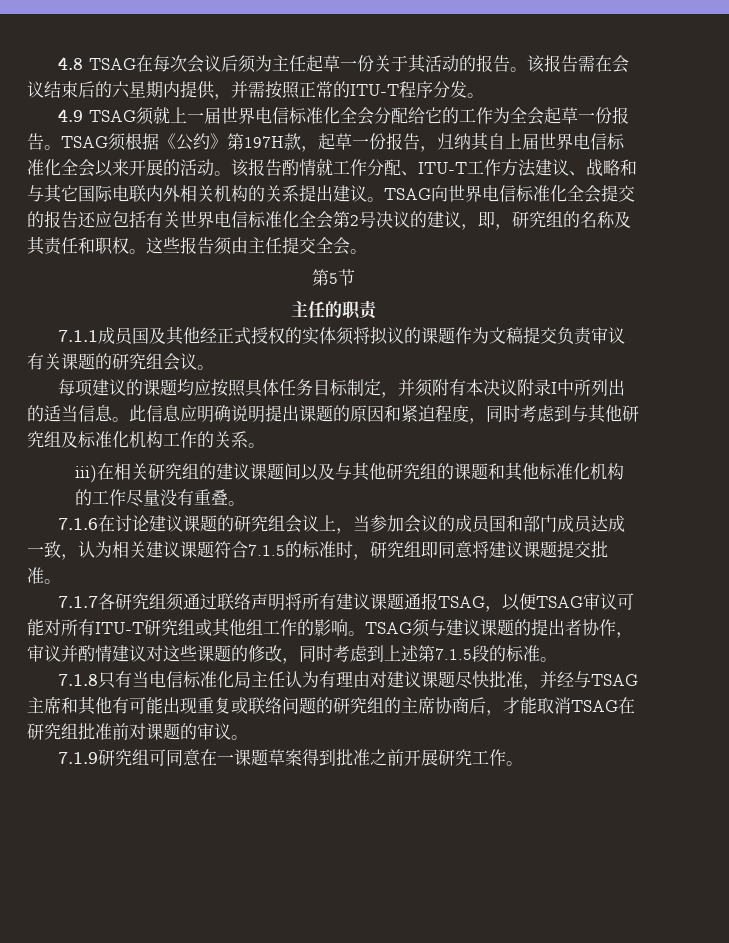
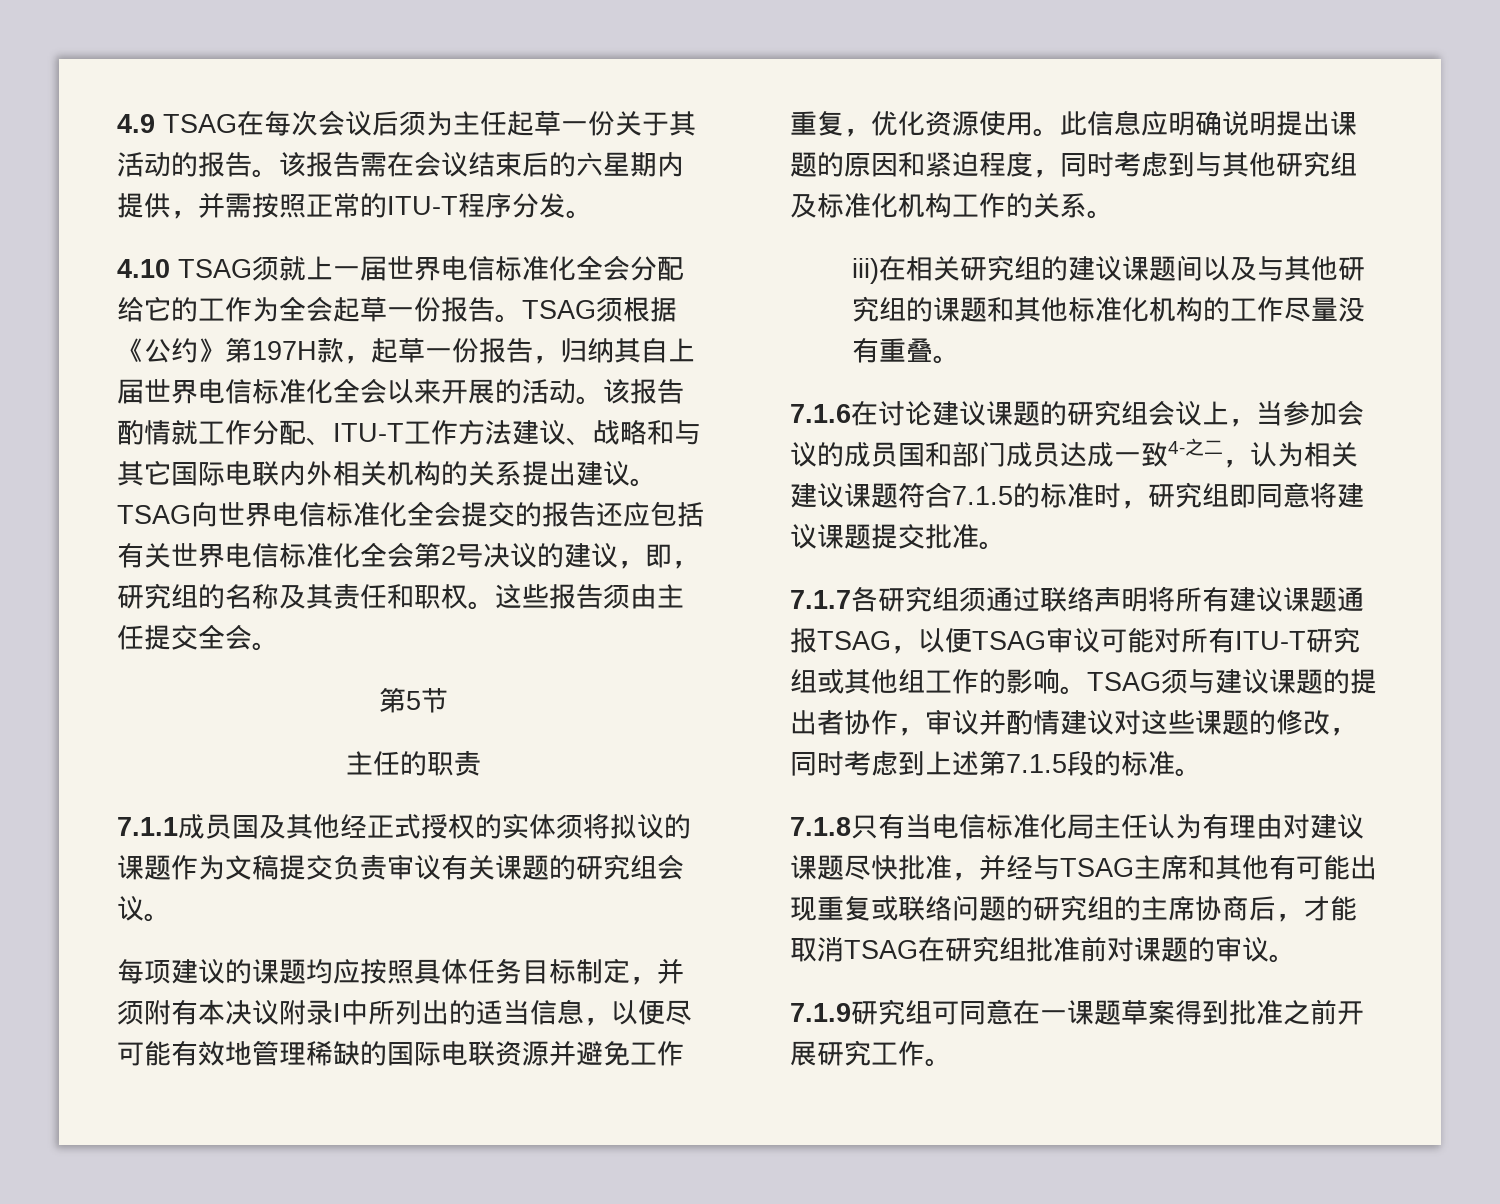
- 4.8 TSAG在每次会议后须为主任起草一份关于其活动的报告。
+ 4.9 TSAG在每次会议后须为主任起草一份关于其活动的报告。
- 4.9 TSAG须就上一届世界电信标准化全会分配给它的工作为全会起草一份报告。
+ 4.10 TSAG须就上一届世界电信标准化全会分配给它的工作为全会起草一份报告。
- 每项建议的课题均应按照具体任务目标制定，并须附有本决议附录I中所列出的适当信息。
+ 每项建议的课题均应按照具体任务目标制定，并须附有本决议附录I中所列出的适当信息，以便尽可能有效地管理稀缺的国际电联资源并避免工作重复，优化资源使用。
- 7.1.6在讨论建议课题的研究组会议上，当参加会议的成员国和部门成员达成一致，认为相关建议课题符合7.1.5的标准时，研究组即同意将建议课题提交批准。
+ 7.1.6在讨论建议课题的研究组会议上，当参加会议的成员国和部门成员达成一致4-之二，认为相关建议课题符合7.1.5的标准时，研究组即同意将建议课题提交批准。

